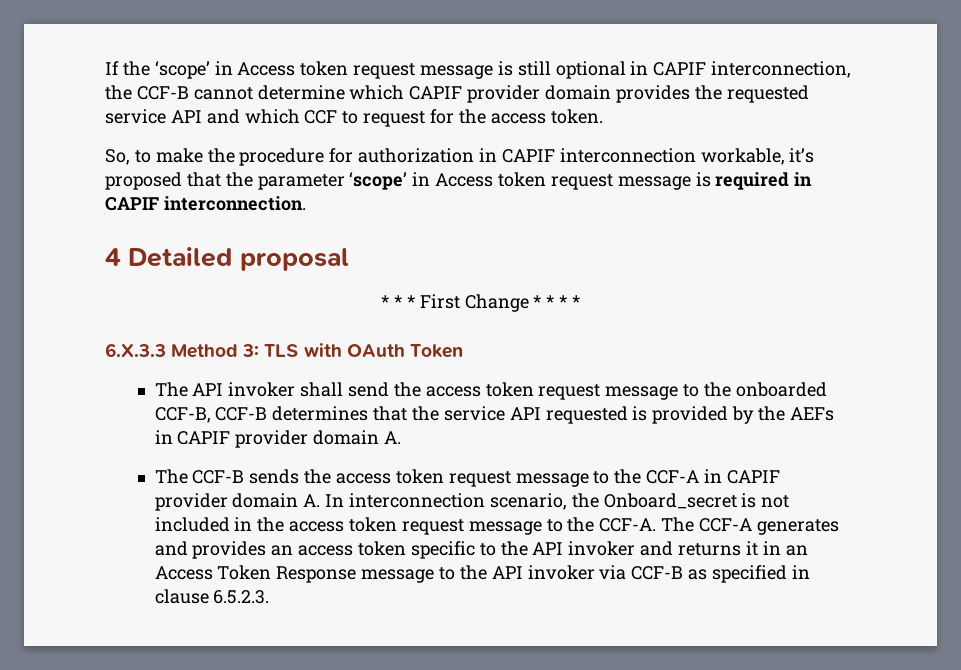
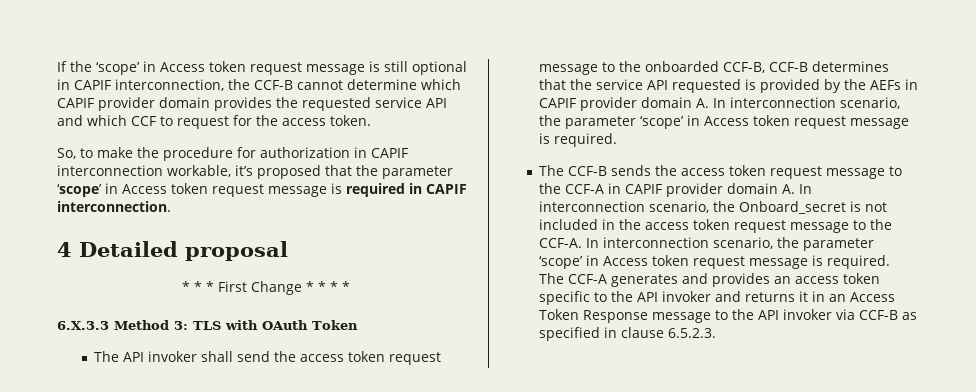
- The API invoker shall send the access token request message to the onboarded CCF-B, CCF-B determines that the service API requested is provided by the AEFs in CAPIF provider domain A.
+ The API invoker shall send the access token request message to the onboarded CCF-B, CCF-B determines that the service API requested is provided by the AEFs in CAPIF provider domain A. In interconnection scenario, the parameter ‘scope’ in Access token request message is required.
- The CCF-B sends the access token request message to the CCF-A in CAPIF provider domain A. In interconnection scenario, the Onboard_secret is not included in the access token request message to the CCF-A.
+ The CCF-B sends the access token request message to the CCF-A in CAPIF provider domain A. In interconnection scenario, the Onboard_secret is not included in the access token request message to the CCF-A. In interconnection scenario, the parameter ‘scope’ in Access token request message is required.

